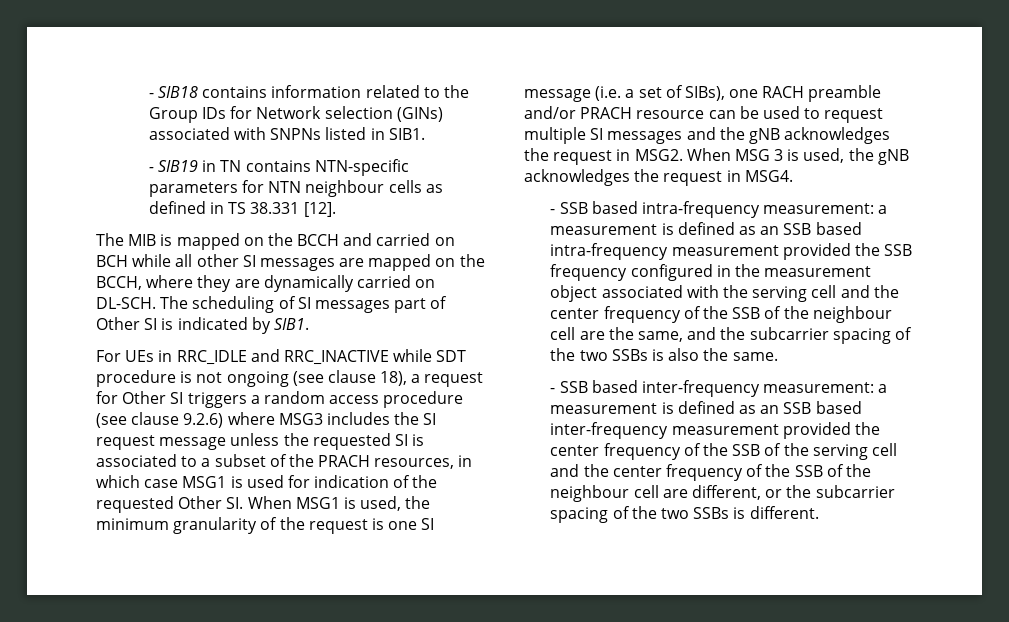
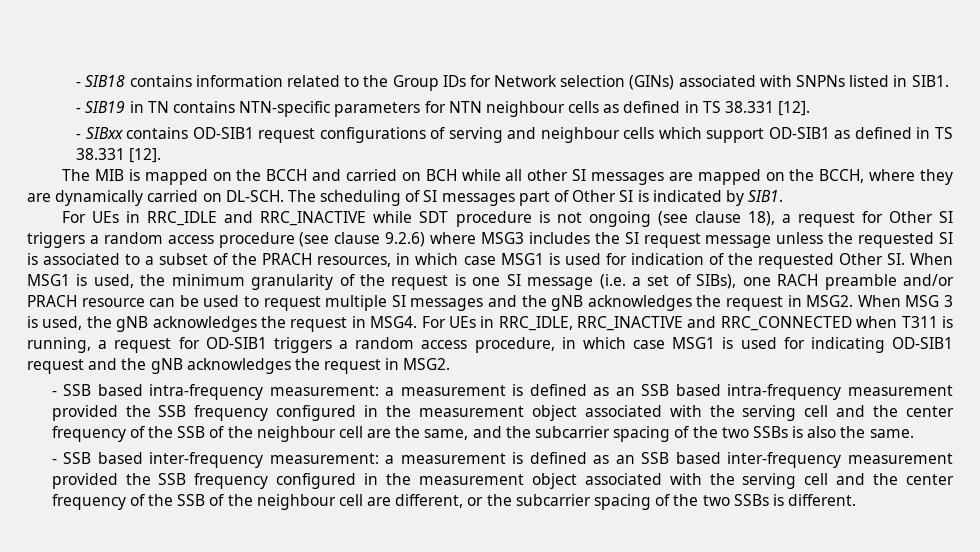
+ - SIBxx contains OD-SIB1 request configurations of serving and neighbour cells which support OD-SIB1 as defined in TS 38.331 [12].
+ For UEs in RRC_IDLE, RRC_INACTIVE and RRC_CONNECTED when T311 is running, a request for OD-SIB1 triggers a random access procedure, in which case MSG1 is used for indicating OD-SIB1 request and the gNB acknowledges the request in MSG2.
- - SSB based inter-frequency measurement: a measurement is defined as an SSB based inter-frequency measurement provided the center frequency of the SSB of the serving cell and the center frequency of the SSB of the neighbour cell are different, or the subcarrier spacing of the two SSBs is different.
+ - SSB based inter-frequency measurement: a measurement is defined as an SSB based inter-frequency measurement provided the SSB frequency configured in the measurement object associated with the serving cell and the center frequency of the SSB of the neighbour cell are different, or the subcarrier spacing of the two SSBs is different.

